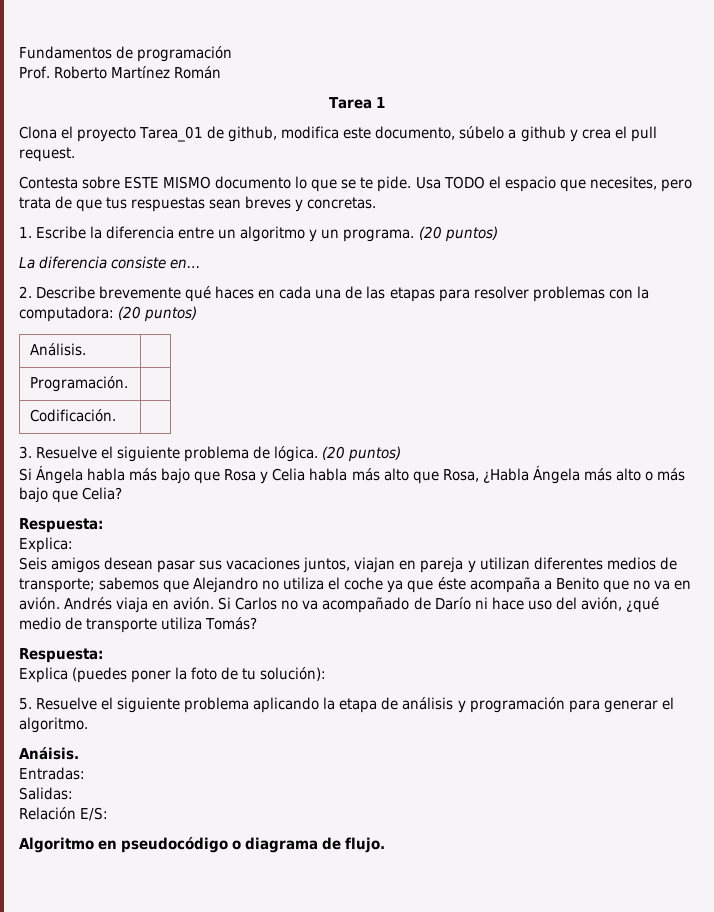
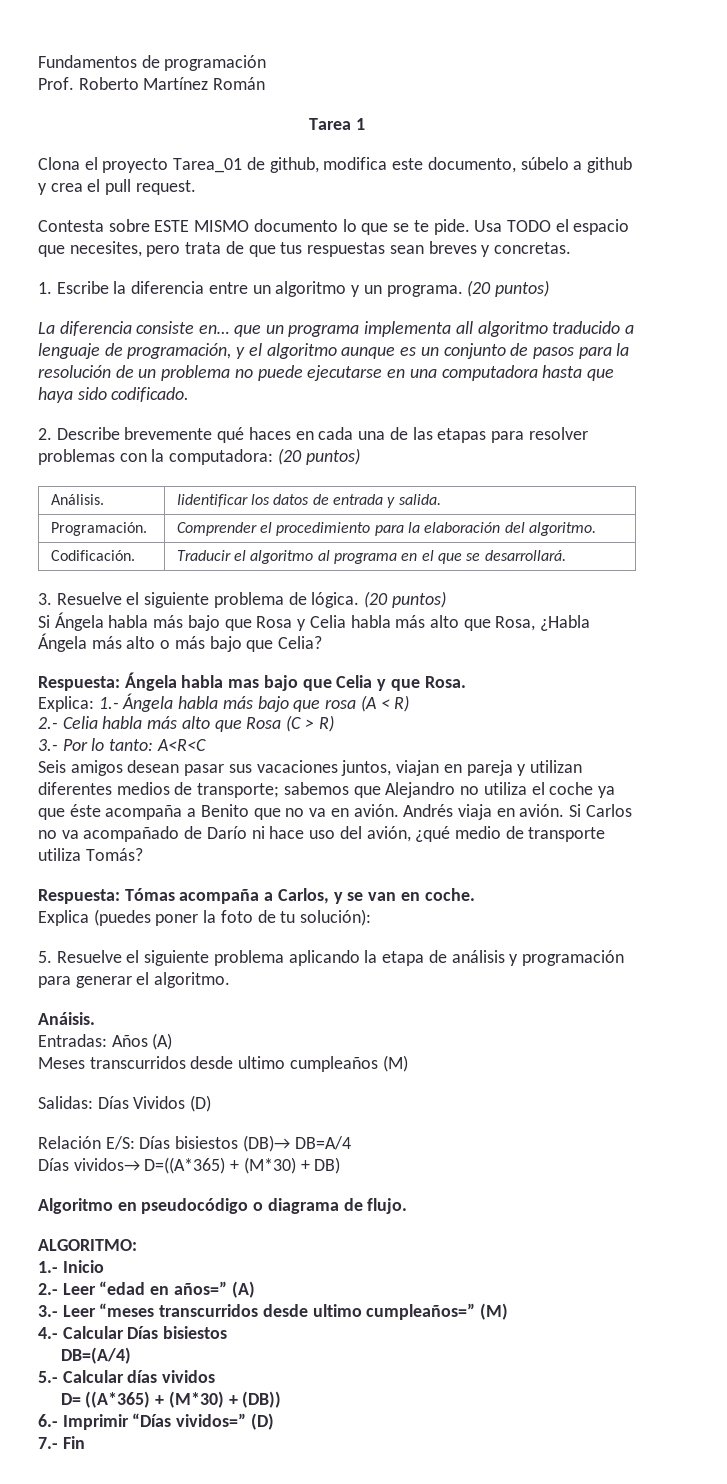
- La diferencia consiste en…
+ La diferencia consiste en… que un programa implementa all algoritmo traducido a lenguaje de programación, y el algoritmo aunque es un conjunto de pasos para la resolución de un problema no puede ejecutarse en una computadora hasta que haya sido codificado.
- Análisis. |
- Programación. |
- Codificación. |
+ Análisis. | Iidentificar los datos de entrada y salida.
+ Programación. | Comprender el procedimiento para la elaboración del algoritmo.
+ Codificación. | Traducir el algoritmo al programa en el que se desarrollará.
  Si Ángela habla más bajo que Rosa y Celia habla más alto que Rosa, ¿Habla Ángela más alto o más bajo que Celia?
- Respuesta:
- Explica:
+ Respuesta: Ángela habla mas bajo que Celia y que Rosa.
+ Explica: 1.- Ángela habla más bajo que rosa (A < R)
+ 2.- Celia habla más alto que Rosa (C > R)
+ 3.- Por lo tanto: A<R<C
  Si Carlos no va acompañado de Darío ni hace uso del avión, ¿qué medio de transporte utiliza Tomás?
- Respuesta:
+ Respuesta: Tómas acompaña a Carlos, y se van en coche.
- Entradas:
- Salidas:
- Relación E/S:
+ Entradas: Años (A)
+ Meses transcurridos desde ultimo cumpleaños (M)
+ Salidas: Días Vividos (D)
+ Relación E/S: Días bisiestos (DB)→ DB=A/4
+ Días vividos→ D=((A*365) + (M*30) + DB)
+ ALGORITMO:
+ 1.- Inicio
+ 2.- Leer “edad en años=” (A)
+ 3.- Leer “meses transcurridos desde ultimo cumpleaños=” (M)
+ 4.- Calcular Días bisiestos
+ DB=(A/4)
+ 5.- Calcular días vividos
+ D= ((A*365) + (M*30) + (DB))
+ 6.- Imprimir “Días vividos=” (D)
+ 7.- Fin

